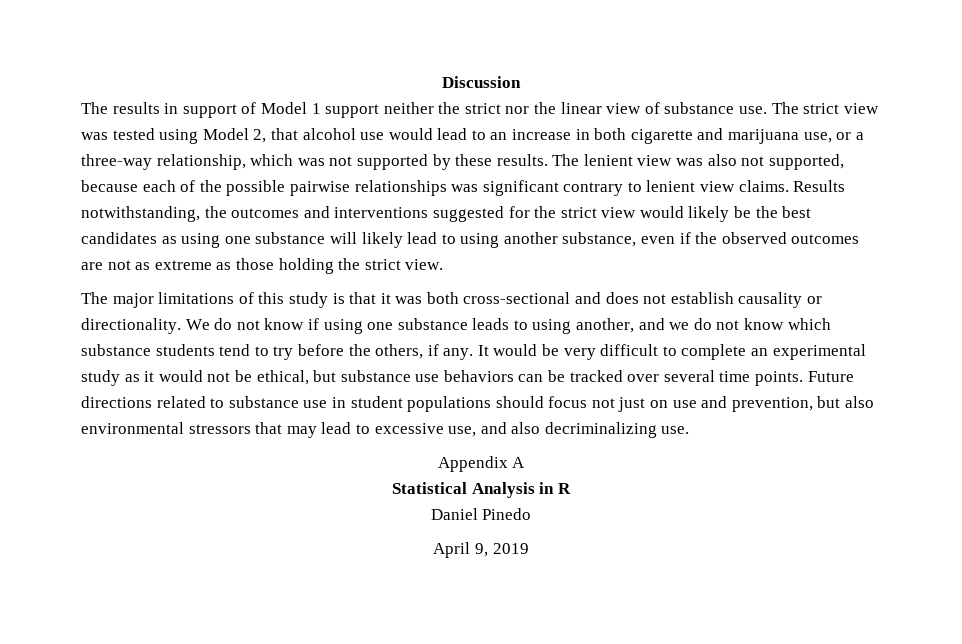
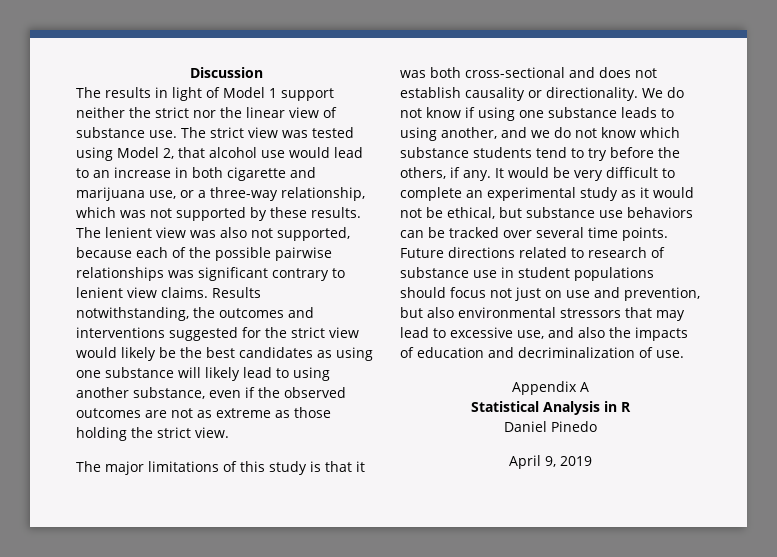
- The results in support of Model 1 support neither the strict nor the linear view of substance use.
+ The results in light of Model 1 support neither the strict nor the linear view of substance use.
- Future directions related to substance use in student populations should focus not just on use and prevention, but also environmental stressors that may lead to excessive use, and also decriminalizing use.
+ Future directions related to research of substance use in student populations should focus not just on use and prevention, but also environmental stressors that may lead to excessive use, and also the impacts of education and decriminalization of use.

